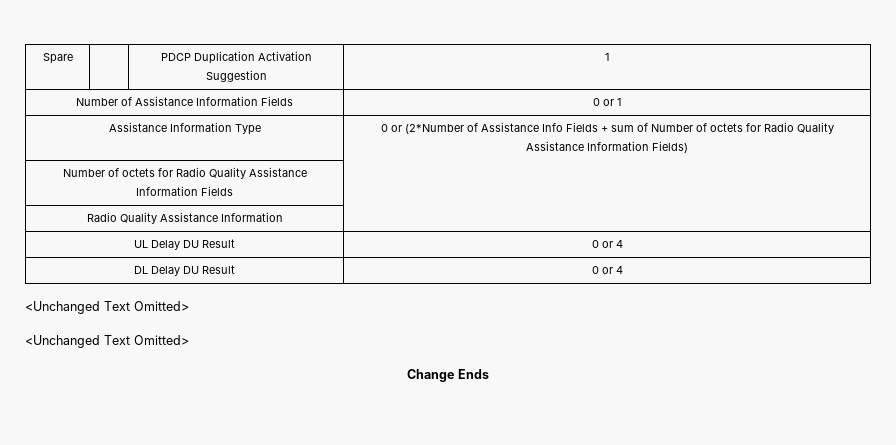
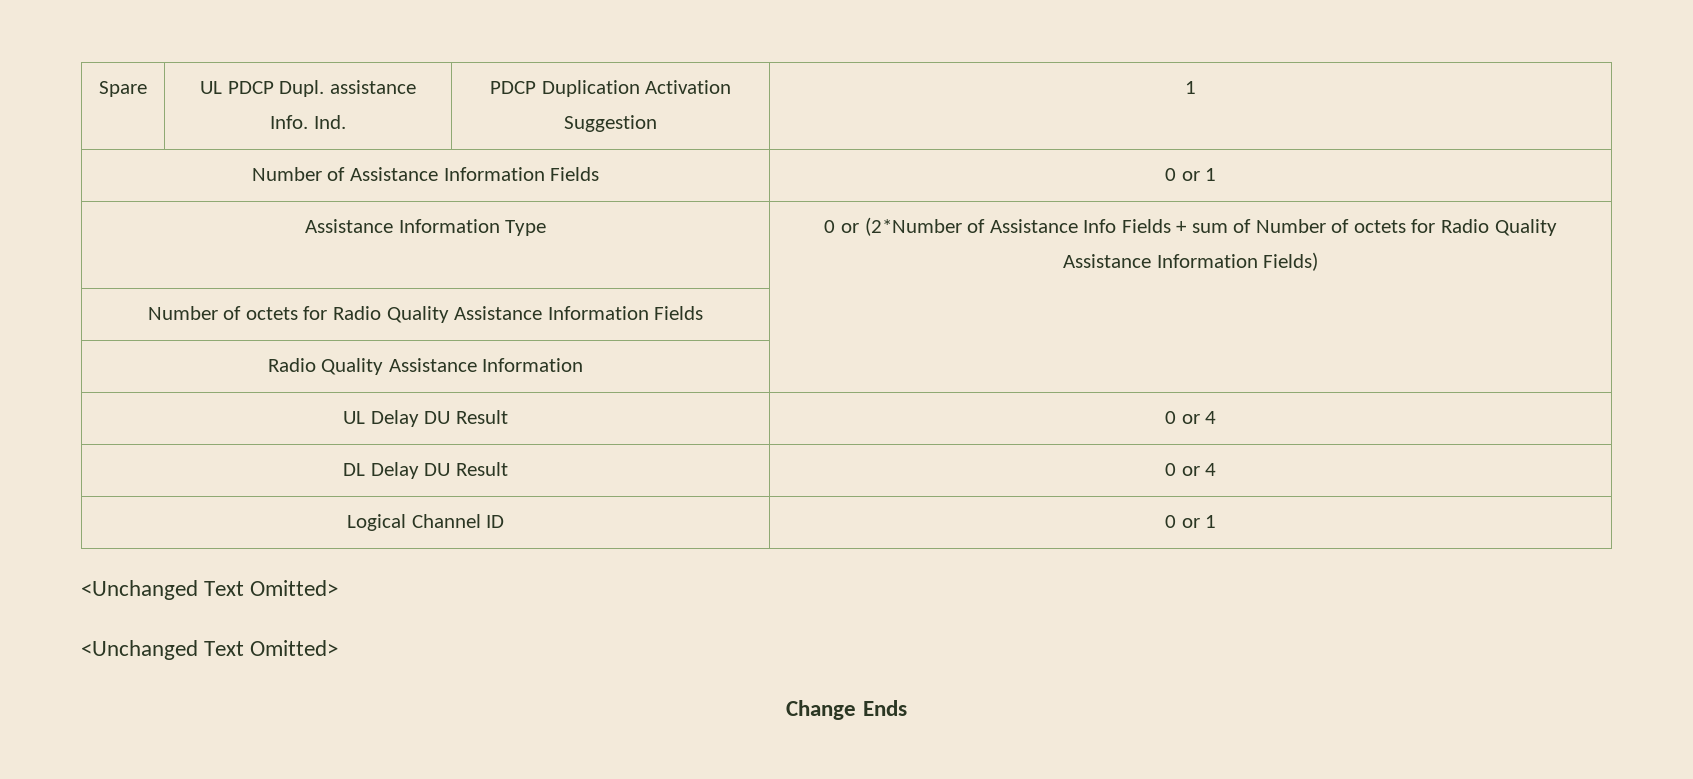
- Spare | | PDCP Duplication Activation Suggestion | 1
+ Spare | UL PDCP Dupl. assistance Info. Ind. | PDCP Duplication Activation Suggestion | 1
+ Logical Channel ID | 0 or 1

